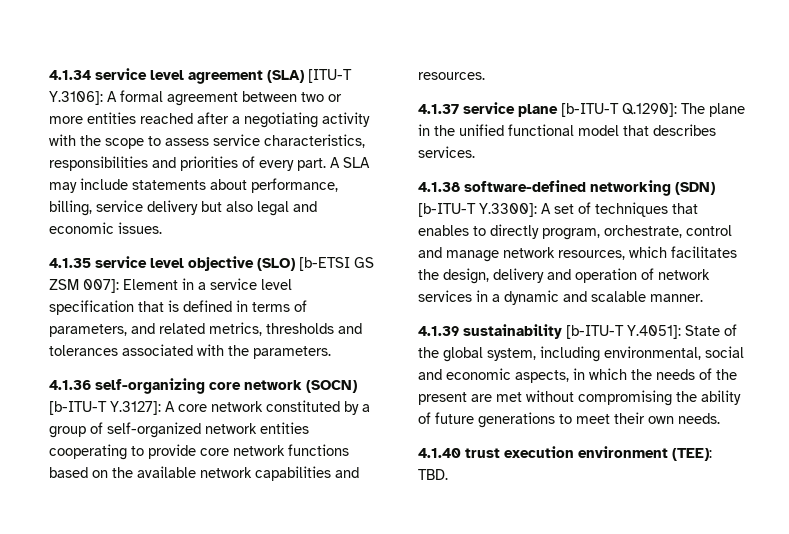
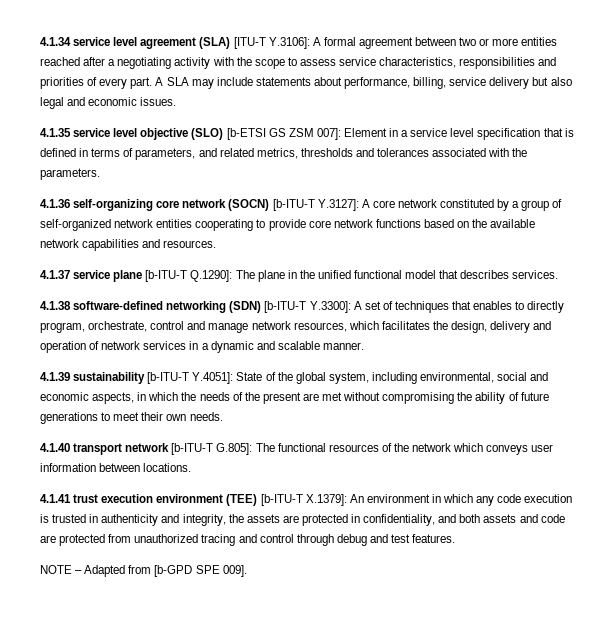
- 4.1.40 trust execution environment (TEE): TBD.
+ 4.1.40 transport network [b-ITU-T G.805]: The functional resources of the network which conveys user information between locations.
+ 4.1.41 trust execution environment (TEE) [b-ITU-T X.1379]: An environment in which any code execution is trusted in authenticity and integrity, the assets are protected in confidentiality, and both assets and code are protected from unauthorized tracing and control through debug and test features.
+ NOTE – Adapted from [b-GPD SPE 009].

